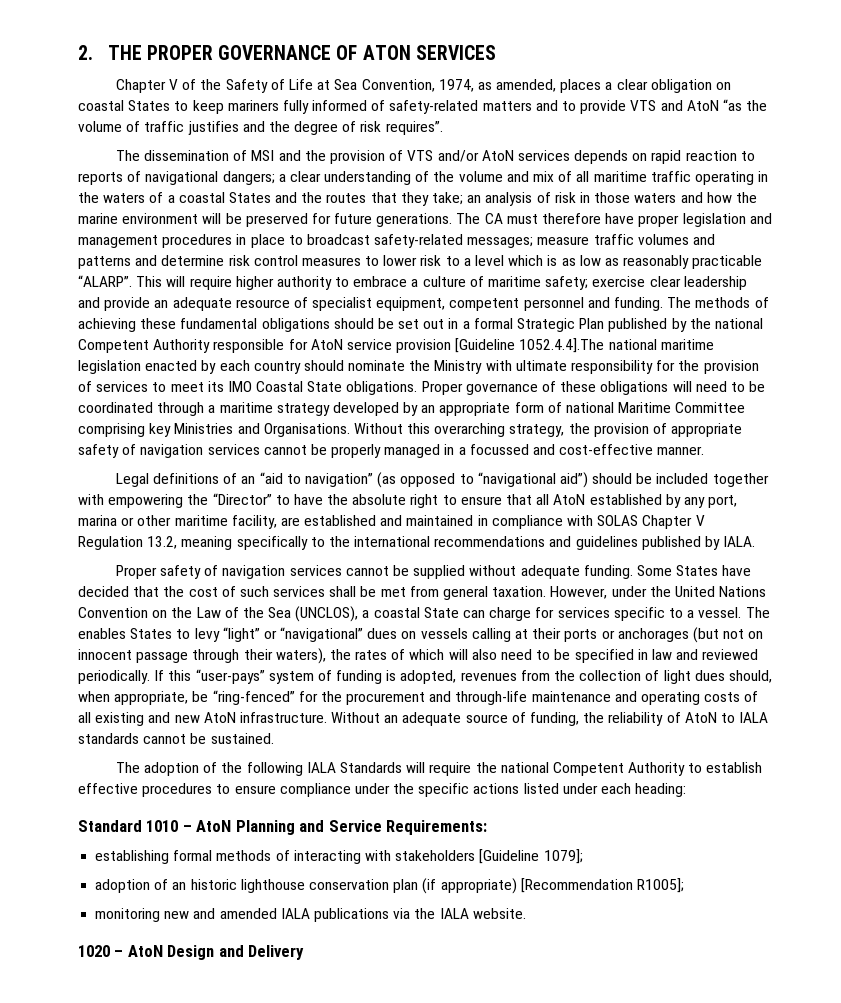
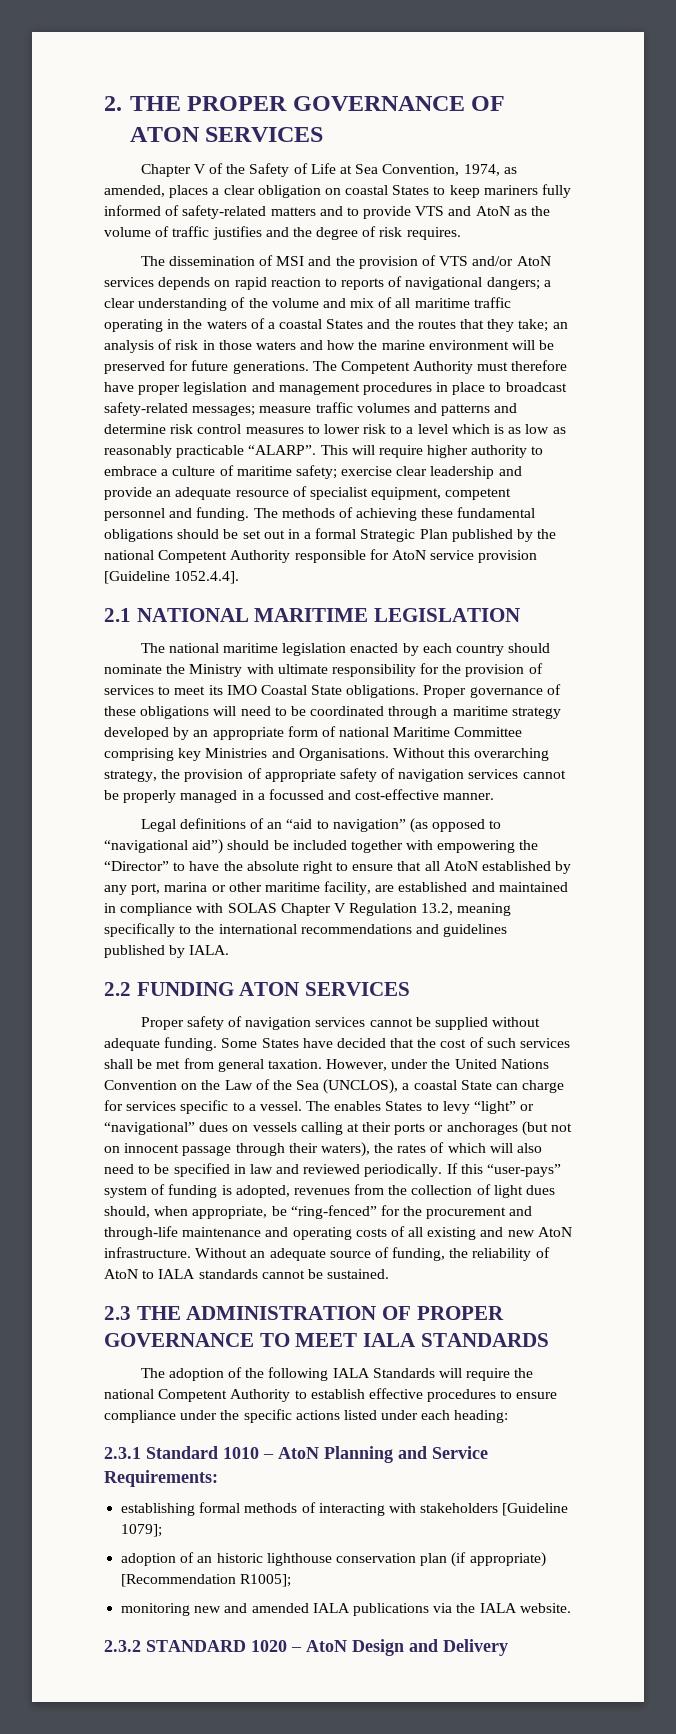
- Chapter V of the Safety of Life at Sea Convention, 1974, as amended, places a clear obligation on coastal States to keep mariners fully informed of safety-related matters and to provide VTS and AtoN “as the volume of traffic justifies and the degree of risk requires”.
+ Chapter V of the Safety of Life at Sea Convention, 1974, as amended, places a clear obligation on coastal States to keep mariners fully informed of safety-related matters and to provide VTS and AtoN as the volume of traffic justifies and the degree of risk requires.
- The CA must therefore have proper legislation and management procedures in place to broadcast safety-related messages; measure traffic volumes and patterns and determine risk control measures to lower risk to a level which is as low as reasonably practicable “ALARP”.
+ The Competent Authority must therefore have proper legislation and management procedures in place to broadcast safety-related messages; measure traffic volumes and patterns and determine risk control measures to lower risk to a level which is as low as reasonably practicable “ALARP”.
- The methods of achieving these fundamental obligations should be set out in a formal Strategic Plan published by the national Competent Authority responsible for AtoN service provision [Guideline 1052.4.4].The national maritime legislation enacted by each country should nominate the Ministry with ultimate responsibility for the provision of services to meet its IMO Coastal State obligations.
+ The methods of achieving these fundamental obligations should be set out in a formal Strategic Plan published by the national Competent Authority responsible for AtoN service provision [Guideline 1052.4.4].
+ 2.1 NATIONAL MARITIME LEGISLATION
+ The national maritime legislation enacted by each country should nominate the Ministry with ultimate responsibility for the provision of services to meet its IMO Coastal State obligations.
+ 2.2 FUNDING ATON SERVICES
+ 2.3 THE ADMINISTRATION OF PROPER GOVERNANCE TO MEET IALA STANDARDS
- Standard 1010 – AtoN Planning and Service Requirements:
+ 2.3.1 Standard 1010 – AtoN Planning and Service Requirements:
- 1020 – AtoN Design and Delivery
+ 2.3.2 STANDARD 1020 – AtoN Design and Delivery

